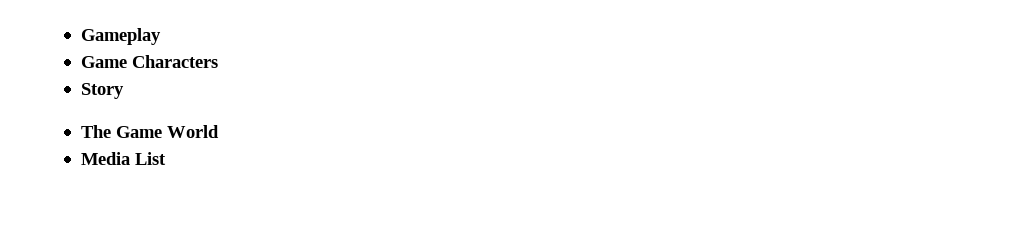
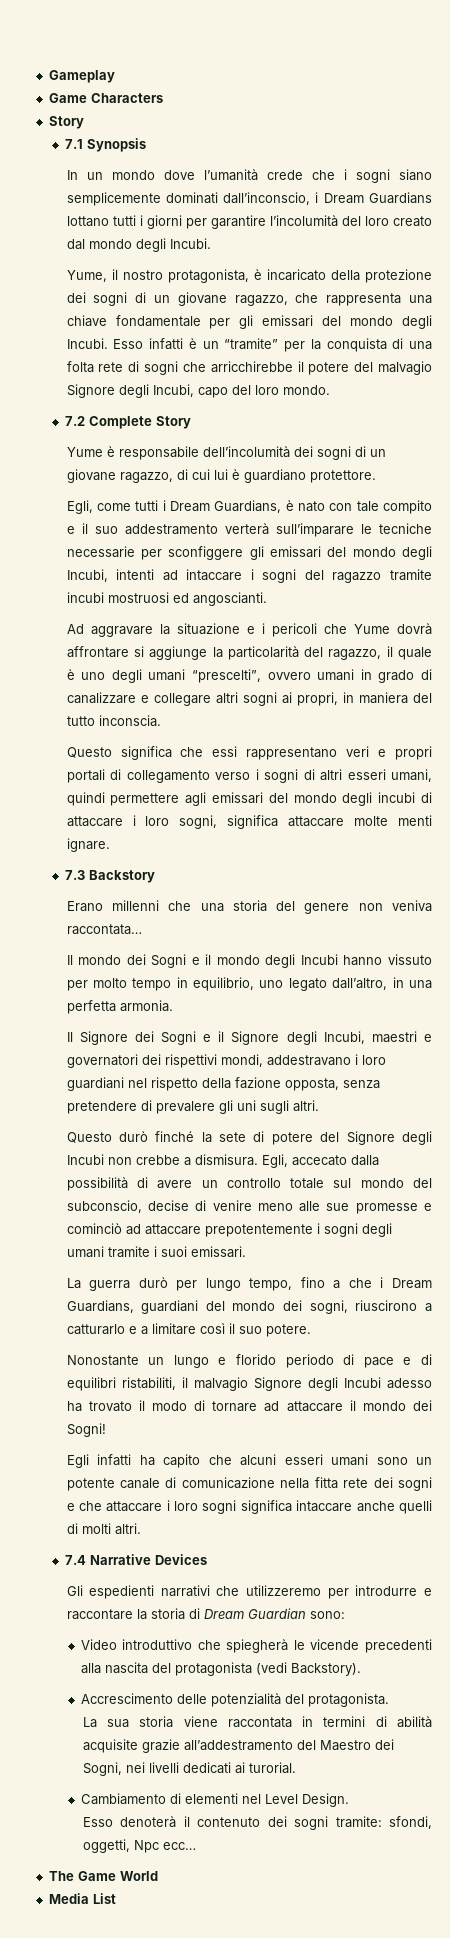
+ 7.1 Synopsis
+ In un mondo dove l’umanità crede che i sogni siano semplicemente dominati dall’inconscio, i Dream Guardians lottano tutti i giorni per garantire l’incolumità del loro creato dal mondo degli Incubi.
+ Yume, il nostro protagonista, è incaricato della protezione dei sogni di un giovane ragazzo, che rappresenta una chiave fondamentale per gli emissari del mondo degli Incubi. Esso infatti è un “tramite” per la conquista di una folta rete di sogni che arricchirebbe il potere del malvagio Signore degli Incubi, capo del loro mondo.
+ 7.2 Complete Story
+ Yume è responsabile dell’incolumità dei sogni di un giovane ragazzo, di cui lui è guardiano protettore.
+ Egli, come tutti i Dream Guardians, è nato con tale compito e il suo addestramento verterà sull’imparare le tecniche necessarie per sconfiggere gli emissari del mondo degli Incubi, intenti ad intaccare i sogni del ragazzo tramite incubi mostruosi ed angoscianti.
+ Ad aggravare la situazione e i pericoli che Yume dovrà affrontare si aggiunge la particolarità del ragazzo, il quale è uno degli umani “prescelti”, ovvero umani in grado di canalizzare e collegare altri sogni ai propri, in maniera del tutto inconscia.
+ Questo significa che essi rappresentano veri e propri portali di collegamento verso i sogni di altri esseri umani, quindi permettere agli emissari del mondo degli incubi di attaccare i loro sogni, significa attaccare molte menti ignare.
+ 7.3 Backstory
+ Erano millenni che una storia del genere non veniva raccontata…
+ Il mondo dei Sogni e il mondo degli Incubi hanno vissuto per molto tempo in equilibrio, uno legato dall’altro, in una perfetta armonia.
+ Il Signore dei Sogni e il Signore degli Incubi, maestri e governatori dei rispettivi mondi, addestravano i loro guardiani nel rispetto della fazione opposta, senza pretendere di prevalere gli uni sugli altri.
+ Questo durò finché la sete di potere del Signore degli Incubi non crebbe a dismisura. Egli, accecato dalla possibilità di avere un controllo totale sul mondo del subconscio, decise di venire meno alle sue promesse e cominciò ad attaccare prepotentemente i sogni degli umani tramite i suoi emissari.
+ La guerra durò per lungo tempo, fino a che i Dream Guardians, guardiani del mondo dei sogni, riuscirono a catturarlo e a limitare così il suo potere.
+ Nonostante un lungo e florido periodo di pace e di equilibri ristabiliti, il malvagio Signore degli Incubi adesso ha trovato il modo di tornare ad attaccare il mondo dei Sogni!
+ Egli infatti ha capito che alcuni esseri umani sono un potente canale di comunicazione nella fitta rete dei sogni e che attaccare i loro sogni significa intaccare anche quelli di molti altri.
+ 7.4 Narrative Devices
+ Gli espedienti narrativi che utilizzeremo per introdurre e raccontare la storia di Dream Guardian sono:
+ Video introduttivo che spiegherà le vicende precedenti alla nascita del protagonista (vedi Backstory).
+ Accrescimento delle potenzialità del protagonista.
+ La sua storia viene raccontata in termini di abilità acquisite grazie all’addestramento del Maestro dei Sogni, nei livelli dedicati ai turorial.
+ Cambiamento di elementi nel Level Design.
+ Esso denoterà il contenuto dei sogni tramite: sfondi, oggetti, Npc ecc…

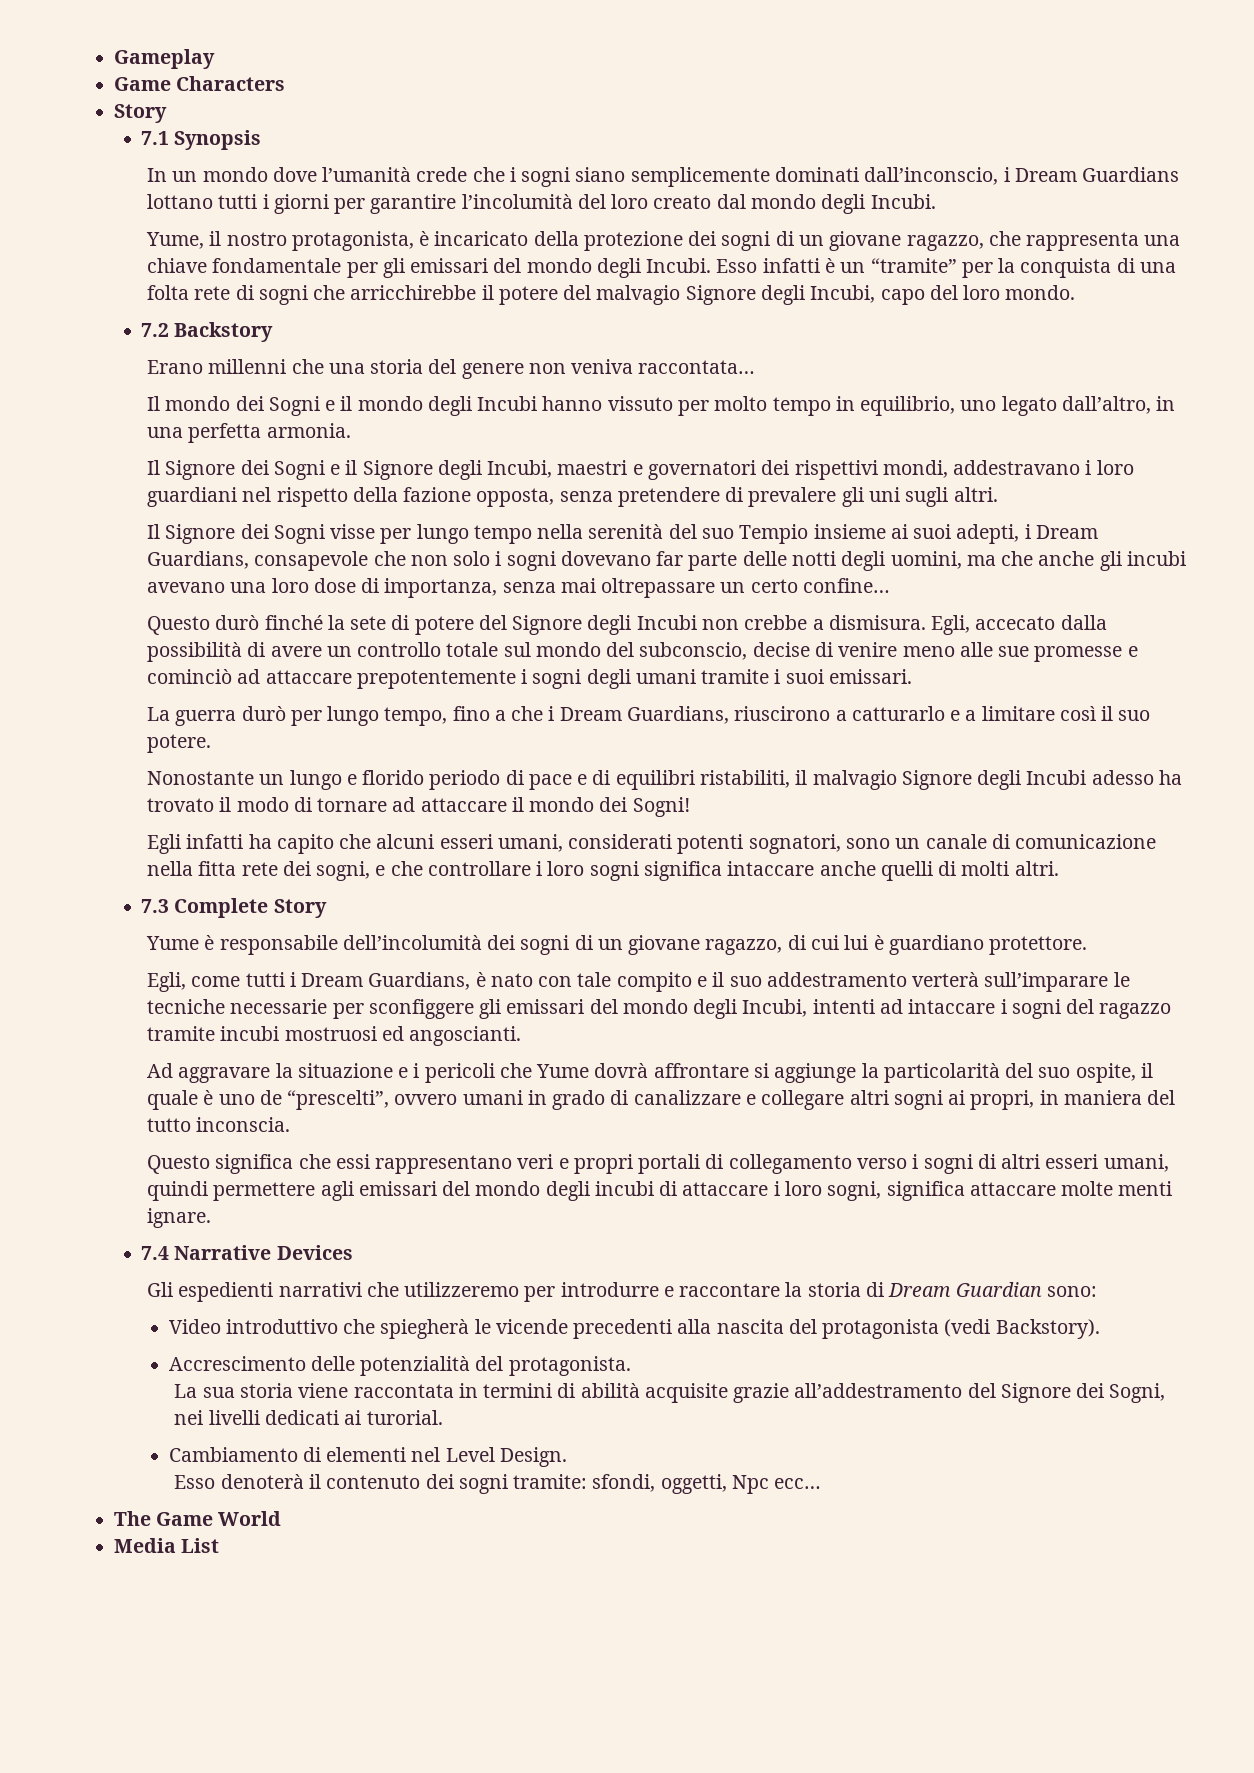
- 7.2 Complete Story
+ 7.2 Backstory
+ Erano millenni che una storia del genere non veniva raccontata…
+ Il mondo dei Sogni e il mondo degli Incubi hanno vissuto per molto tempo in equilibrio, uno legato dall’altro, in una perfetta armonia.
+ Il Signore dei Sogni e il Signore degli Incubi, maestri e governatori dei rispettivi mondi, addestravano i loro guardiani nel rispetto della fazione opposta, senza pretendere di prevalere gli uni sugli altri.
+ Il Signore dei Sogni visse per lungo tempo nella serenità del suo Tempio insieme ai suoi adepti, i Dream Guardians, consapevole che non solo i sogni dovevano far parte delle notti degli uomini, ma che anche gli incubi avevano una loro dose di importanza, senza mai oltrepassare un certo confine…
+ Questo durò finché la sete di potere del Signore degli Incubi non crebbe a dismisura. Egli, accecato dalla possibilità di avere un controllo totale sul mondo del subconscio, decise di venire meno alle sue promesse e cominciò ad attaccare prepotentemente i sogni degli umani tramite i suoi emissari.
+ La guerra durò per lungo tempo, fino a che i Dream Guardians, riuscirono a catturarlo e a limitare così il suo potere.
+ Nonostante un lungo e florido periodo di pace e di equilibri ristabiliti, il malvagio Signore degli Incubi adesso ha trovato il modo di tornare ad attaccare il mondo dei Sogni!
+ Egli infatti ha capito che alcuni esseri umani, considerati potenti sognatori, sono un canale di comunicazione nella fitta rete dei sogni, e che controllare i loro sogni significa intaccare anche quelli di molti altri.
+ 7.3 Complete Story
- Ad aggravare la situazione e i pericoli che Yume dovrà affrontare si aggiunge la particolarità del ragazzo, il quale è uno degli umani “prescelti”, ovvero umani in grado di canalizzare e collegare altri sogni ai propri, in maniera del tutto inconscia.
+ Ad aggravare la situazione e i pericoli che Yume dovrà affrontare si aggiunge la particolarità del suo ospite, il quale è uno de “prescelti”, ovvero umani in grado di canalizzare e collegare altri sogni ai propri, in maniera del tutto inconscia.
- 7.3 Backstory
- Erano millenni che una storia del genere non veniva raccontata…
- Il mondo dei Sogni e il mondo degli Incubi hanno vissuto per molto tempo in equilibrio, uno legato dall’altro, in una perfetta armonia.
- Il Signore dei Sogni e il Signore degli Incubi, maestri e governatori dei rispettivi mondi, addestravano i loro guardiani nel rispetto della fazione opposta, senza pretendere di prevalere gli uni sugli altri.
- Questo durò finché la sete di potere del Signore degli Incubi non crebbe a dismisura. Egli, accecato dalla possibilità di avere un controllo totale sul mondo del subconscio, decise di venire meno alle sue promesse e cominciò ad attaccare prepotentemente i sogni degli umani tramite i suoi emissari.
- La guerra durò per lungo tempo, fino a che i Dream Guardians, guardiani del mondo dei sogni, riuscirono a catturarlo e a limitare così il suo potere.
- Nonostante un lungo e florido periodo di pace e di equilibri ristabiliti, il malvagio Signore degli Incubi adesso ha trovato il modo di tornare ad attaccare il mondo dei Sogni!
- Egli infatti ha capito che alcuni esseri umani sono un potente canale di comunicazione nella fitta rete dei sogni e che attaccare i loro sogni significa intaccare anche quelli di molti altri.
- La sua storia viene raccontata in termini di abilità acquisite grazie all’addestramento del Maestro dei Sogni, nei livelli dedicati ai turorial.
+ La sua storia viene raccontata in termini di abilità acquisite grazie all’addestramento del Signore dei Sogni, nei livelli dedicati ai turorial.

